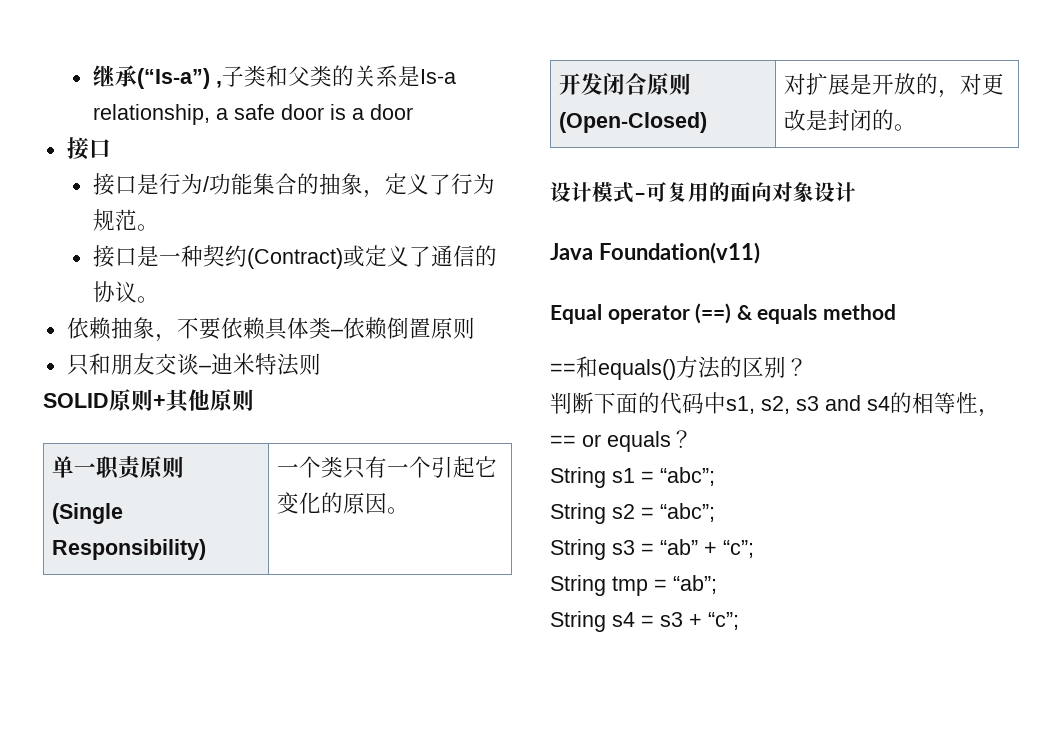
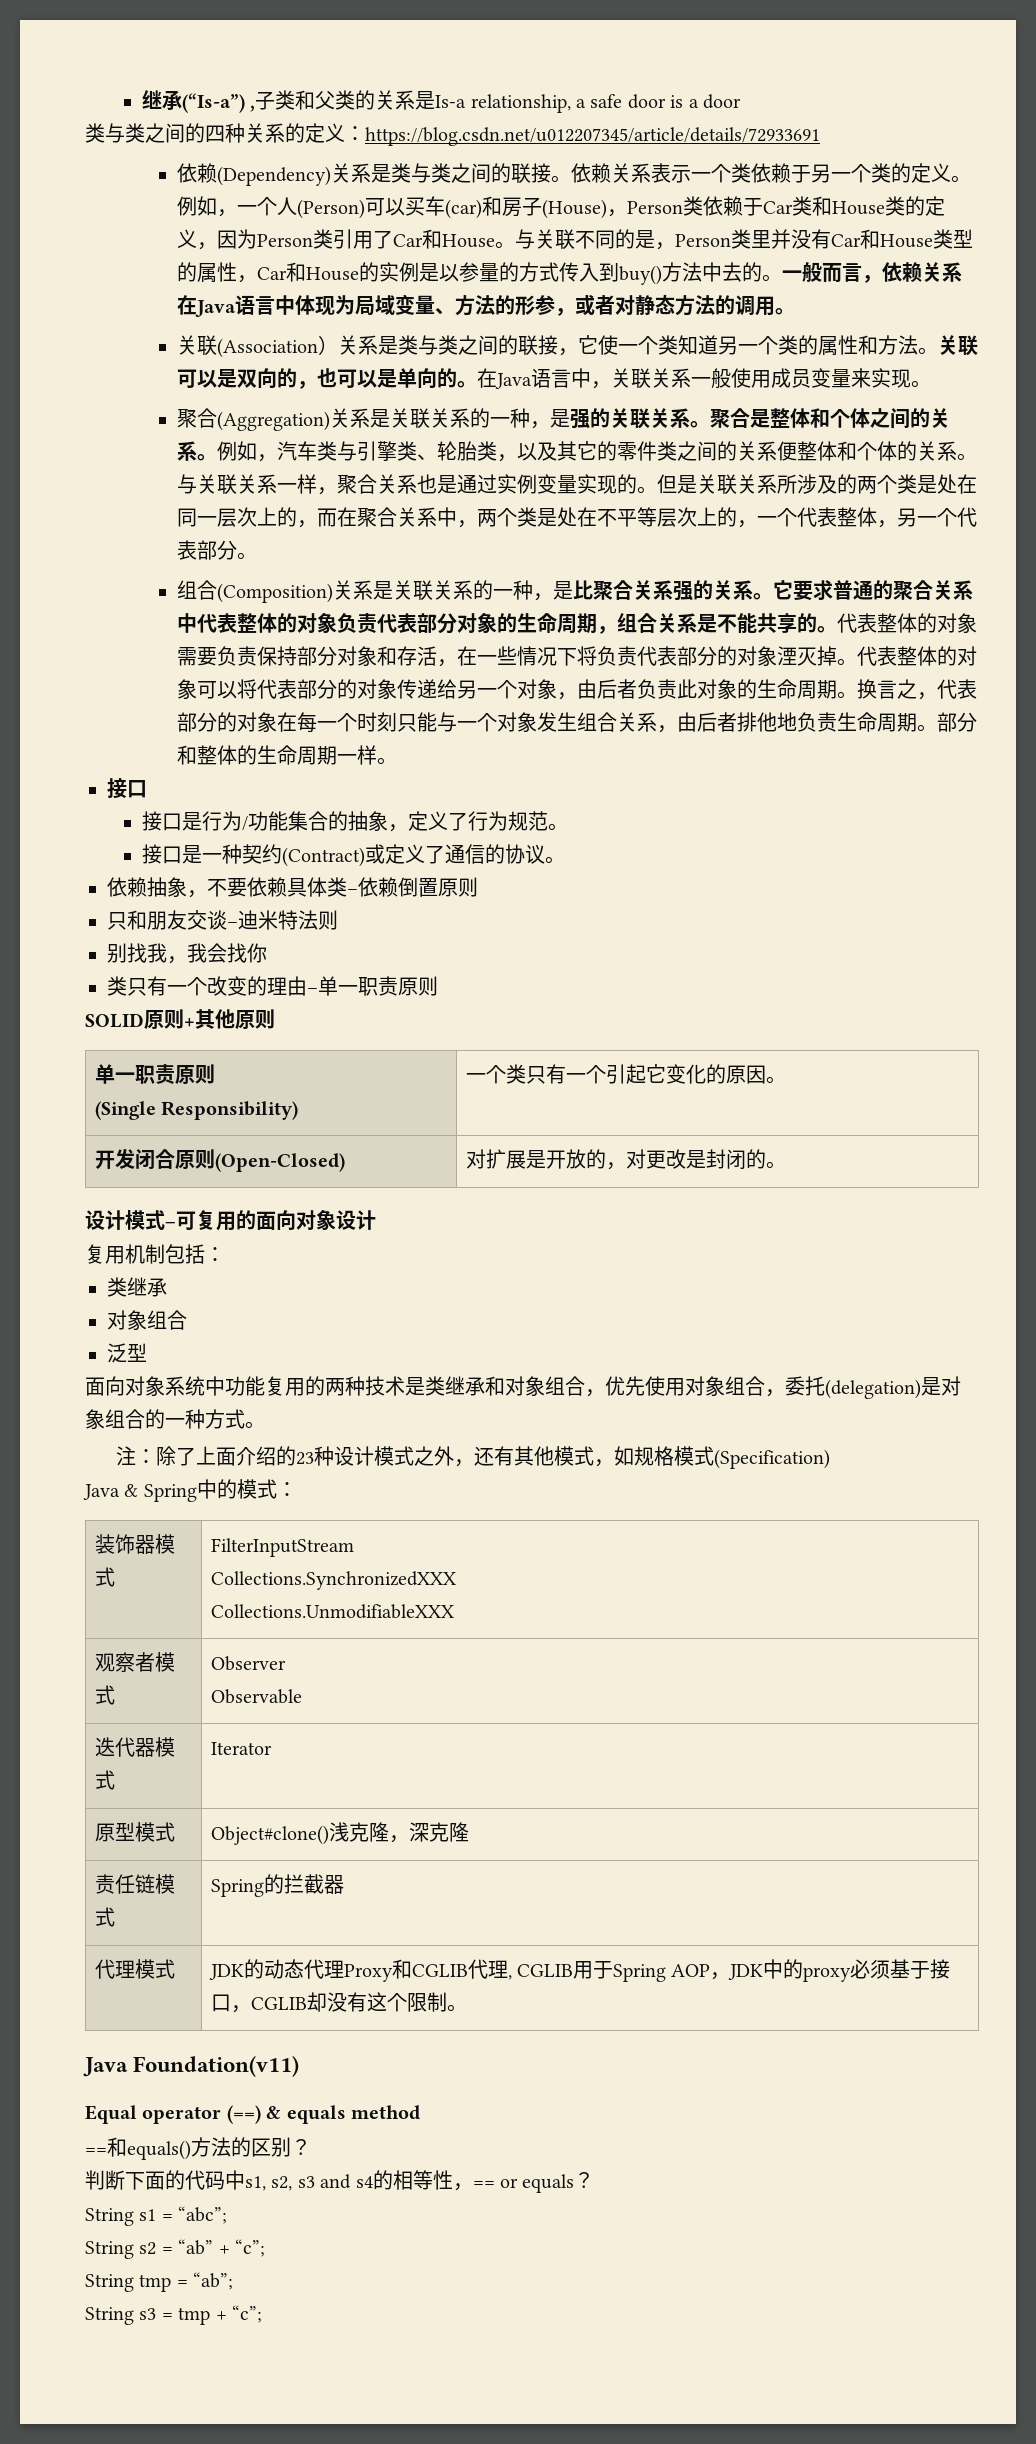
+ 类与类之间的四种关系的定义：https://blog.csdn.net/u012207345/article/details/72933691
+ 依赖(Dependency)关系是类与类之间的联接。依赖关系表示一个类依赖于另一个类的定义。例如，一个人(Person)可以买车(car)和房子(House)，Person类依赖于Car类和House类的定义，因为Person类引用了Car和House。与关联不同的是，Person类里并没有Car和House类型的属性，Car和House的实例是以参量的方式传入到buy()方法中去的。一般而言，依赖关系在Java语言中体现为局域变量、方法的形参，或者对静态方法的调用。
+ 关联(Association）关系是类与类之间的联接，它使一个类知道另一个类的属性和方法。关联可以是双向的，也可以是单向的。在Java语言中，关联关系一般使用成员变量来实现。
+ 聚合(Aggregation)关系是关联关系的一种，是强的关联关系。聚合是整体和个体之间的关系。例如，汽车类与引擎类、轮胎类，以及其它的零件类之间的关系便整体和个体的关系。与关联关系一样，聚合关系也是通过实例变量实现的。但是关联关系所涉及的两个类是处在同一层次上的，而在聚合关系中，两个类是处在不平等层次上的，一个代表整体，另一个代表部分。
+ 组合(Composition)关系是关联关系的一种，是比聚合关系强的关系。它要求普通的聚合关系中代表整体的对象负责代表部分对象的生命周期，组合关系是不能共享的。代表整体的对象需要负责保持部分对象和存活，在一些情况下将负责代表部分的对象湮灭掉。代表整体的对象可以将代表部分的对象传递给另一个对象，由后者负责此对象的生命周期。换言之，代表部分的对象在每一个时刻只能与一个对象发生组合关系，由后者排他地负责生命周期。部分和整体的生命周期一样。
+ 别找我，我会找你
+ 类只有一个改变的理由–单一职责原则
+ 复用机制包括：
+ 类继承
+ 对象组合
+ 泛型
+ 面向对象系统中功能复用的两种技术是类继承和对象组合，优先使用对象组合，委托(delegation)是对象组合的一种方式。
+ 注：除了上面介绍的23种设计模式之外，还有其他模式，如规格模式(Specification)
+ Java & Spring中的模式：
+ 装饰器模式 | FilterInputStream
+ Collections.SynchronizedXXX
+ Collections.UnmodifiableXXX
+ 观察者模式 | Observer
+ Observable
+ 迭代器模式 | Iterator
+ 原型模式 | Object#clone()浅克隆，深克隆
+ 责任链模式 | Spring的拦截器
+ 代理模式 | JDK的动态代理Proxy和CGLIB代理, CGLIB用于Spring AOP，JDK中的proxy必须基于接口，CGLIB却没有这个限制。
- String s2 = “abc”;
- String s3 = “ab” + “c”;
+ String s2 = “ab” + “c”;
- String s4 = s3 + “c”;
+ String s3 = tmp + “c”;

